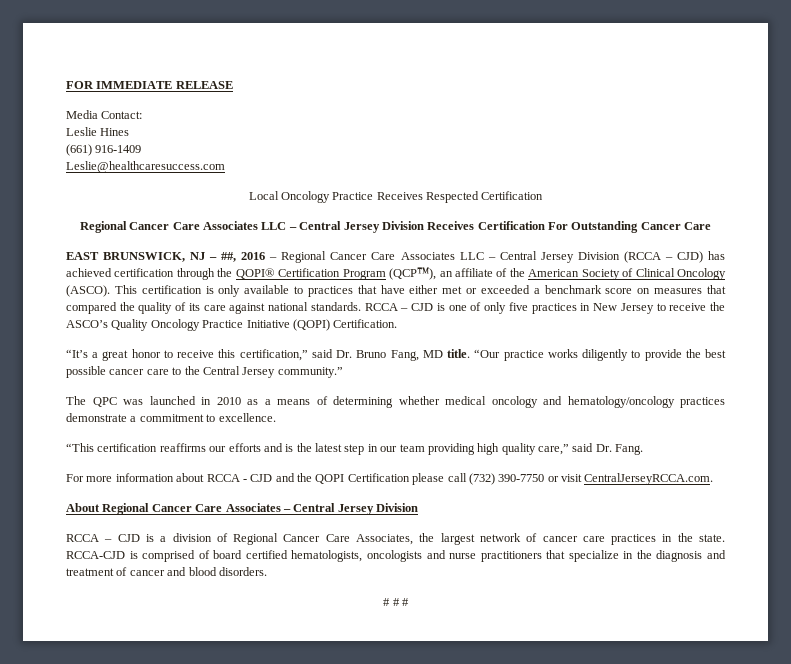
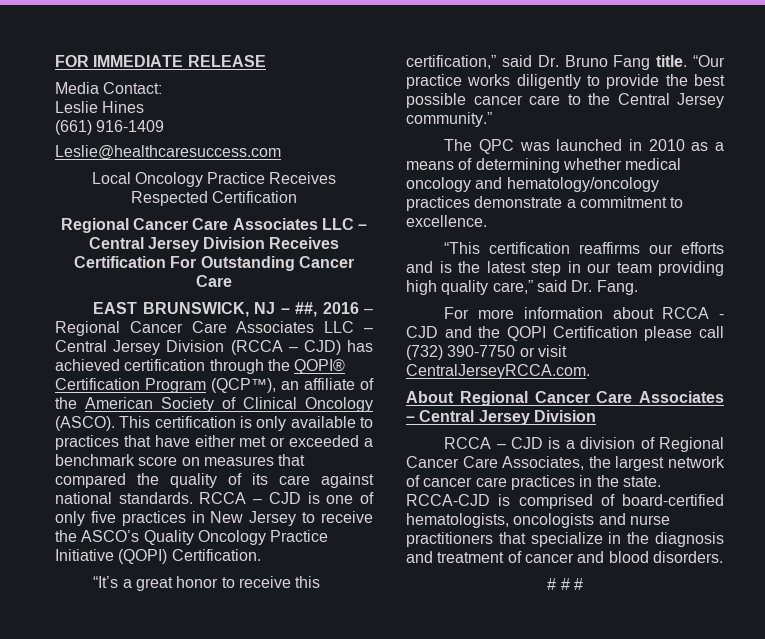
- “It’s a great honor to receive this certification,” said Dr. Bruno Fang, MD title.
+ “It’s a great honor to receive this certification,” said Dr. Bruno Fang title.
- RCCA-CJD is comprised of board certified hematologists, oncologists and nurse practitioners that specialize in the diagnosis and treatment of cancer and blood disorders.
+ RCCA-CJD is comprised of board-certified hematologists, oncologists and nurse practitioners that specialize in the diagnosis and treatment of cancer and blood disorders.

